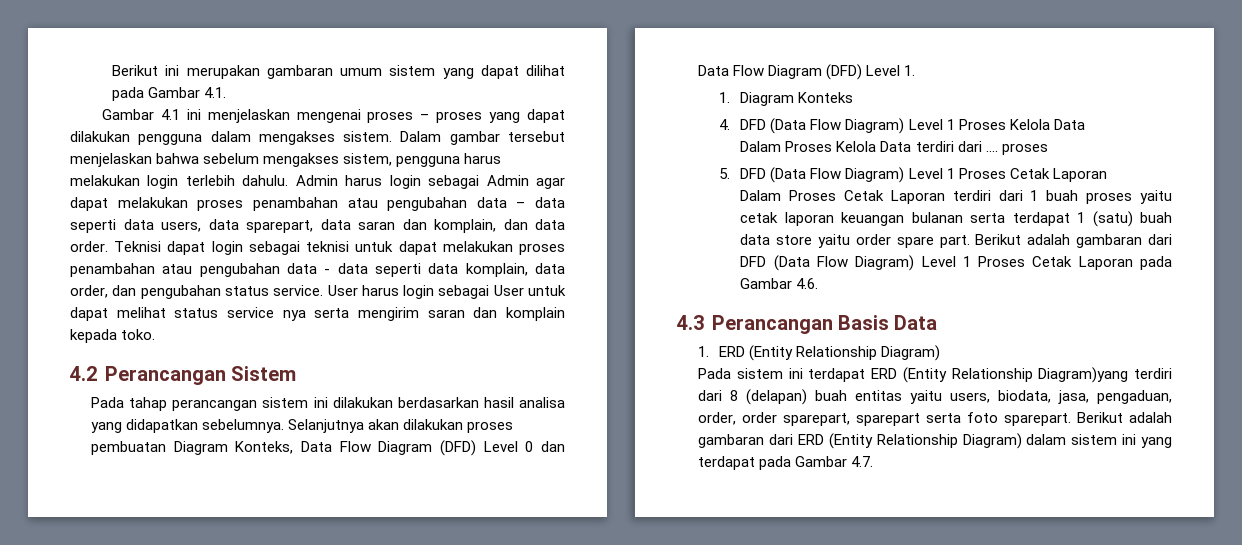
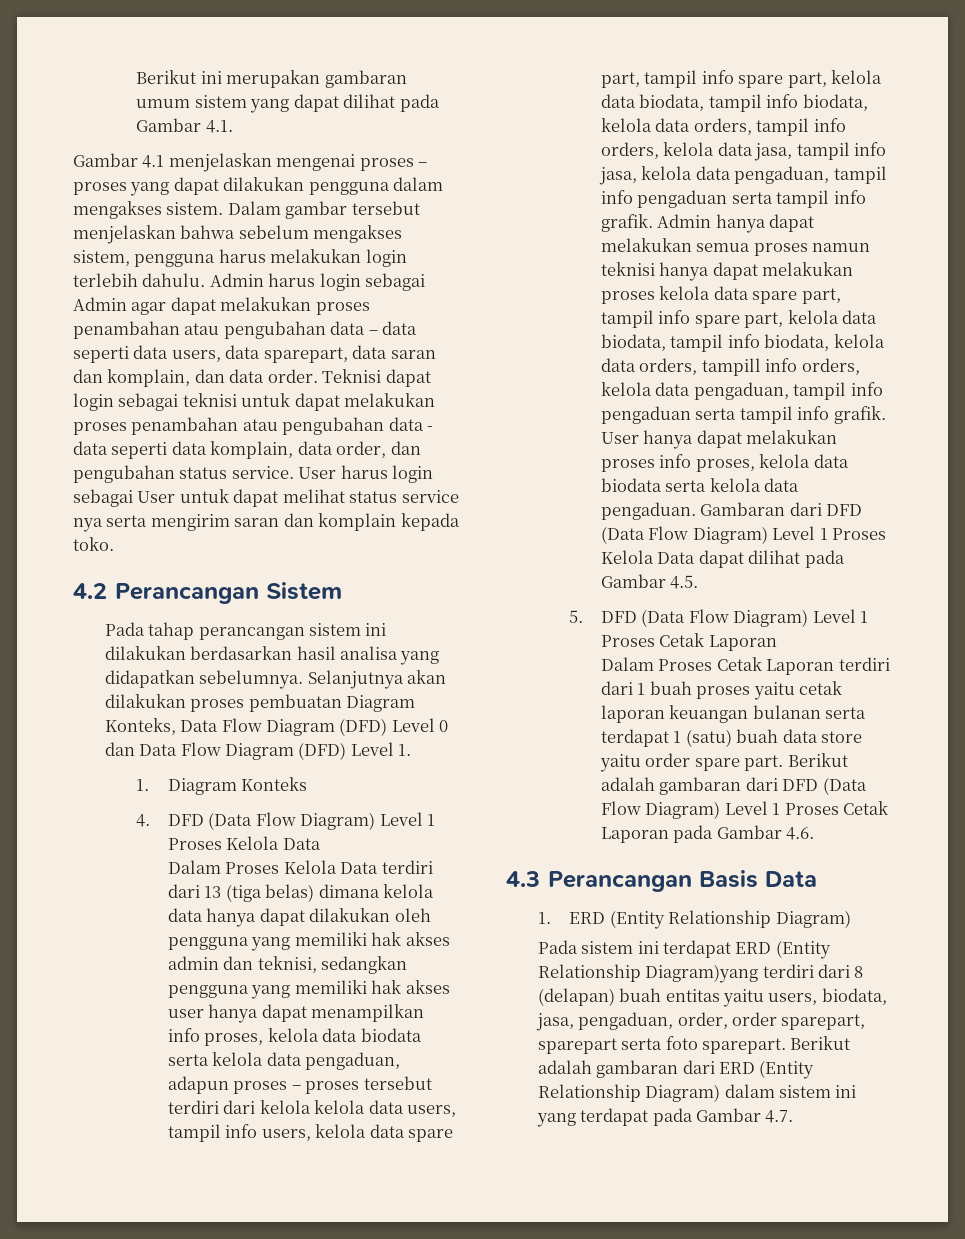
- Gambar 4.1 ini menjelaskan mengenai proses – proses yang dapat dilakukan pengguna dalam mengakses sistem.
+ Gambar 4.1 menjelaskan mengenai proses – proses yang dapat dilakukan pengguna dalam mengakses sistem.
- Dalam Proses Kelola Data terdiri dari …. proses
+ Dalam Proses Kelola Data terdiri dari 13 (tiga belas) dimana kelola data hanya dapat dilakukan oleh pengguna yang memiliki hak akses admin dan teknisi, sedangkan pengguna yang memiliki hak akses user hanya dapat menampilkan info proses, kelola data biodata serta kelola data pengaduan, adapun proses – proses tersebut terdiri dari kelola kelola data users, tampil info users, kelola data spare part, tampil info spare part, kelola data biodata, tampil info biodata, kelola data orders, tampil info orders, kelola data jasa, tampil info jasa, kelola data pengaduan, tampil info pengaduan serta tampil info grafik. Admin hanya dapat melakukan semua proses namun teknisi hanya dapat melakukan proses kelola data spare part, tampil info spare part, kelola data biodata, tampil info biodata, kelola data orders, tampill info orders, kelola data pengaduan, tampil info pengaduan serta tampil info grafik. User hanya dapat melakukan proses info proses, kelola data biodata serta kelola data pengaduan. Gambaran dari DFD (Data Flow Diagram) Level 1 Proses Kelola Data dapat dilihat pada Gambar 4.5.

